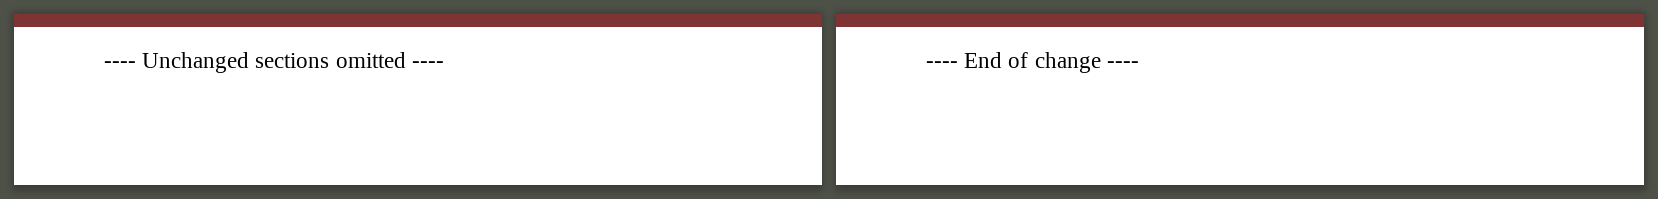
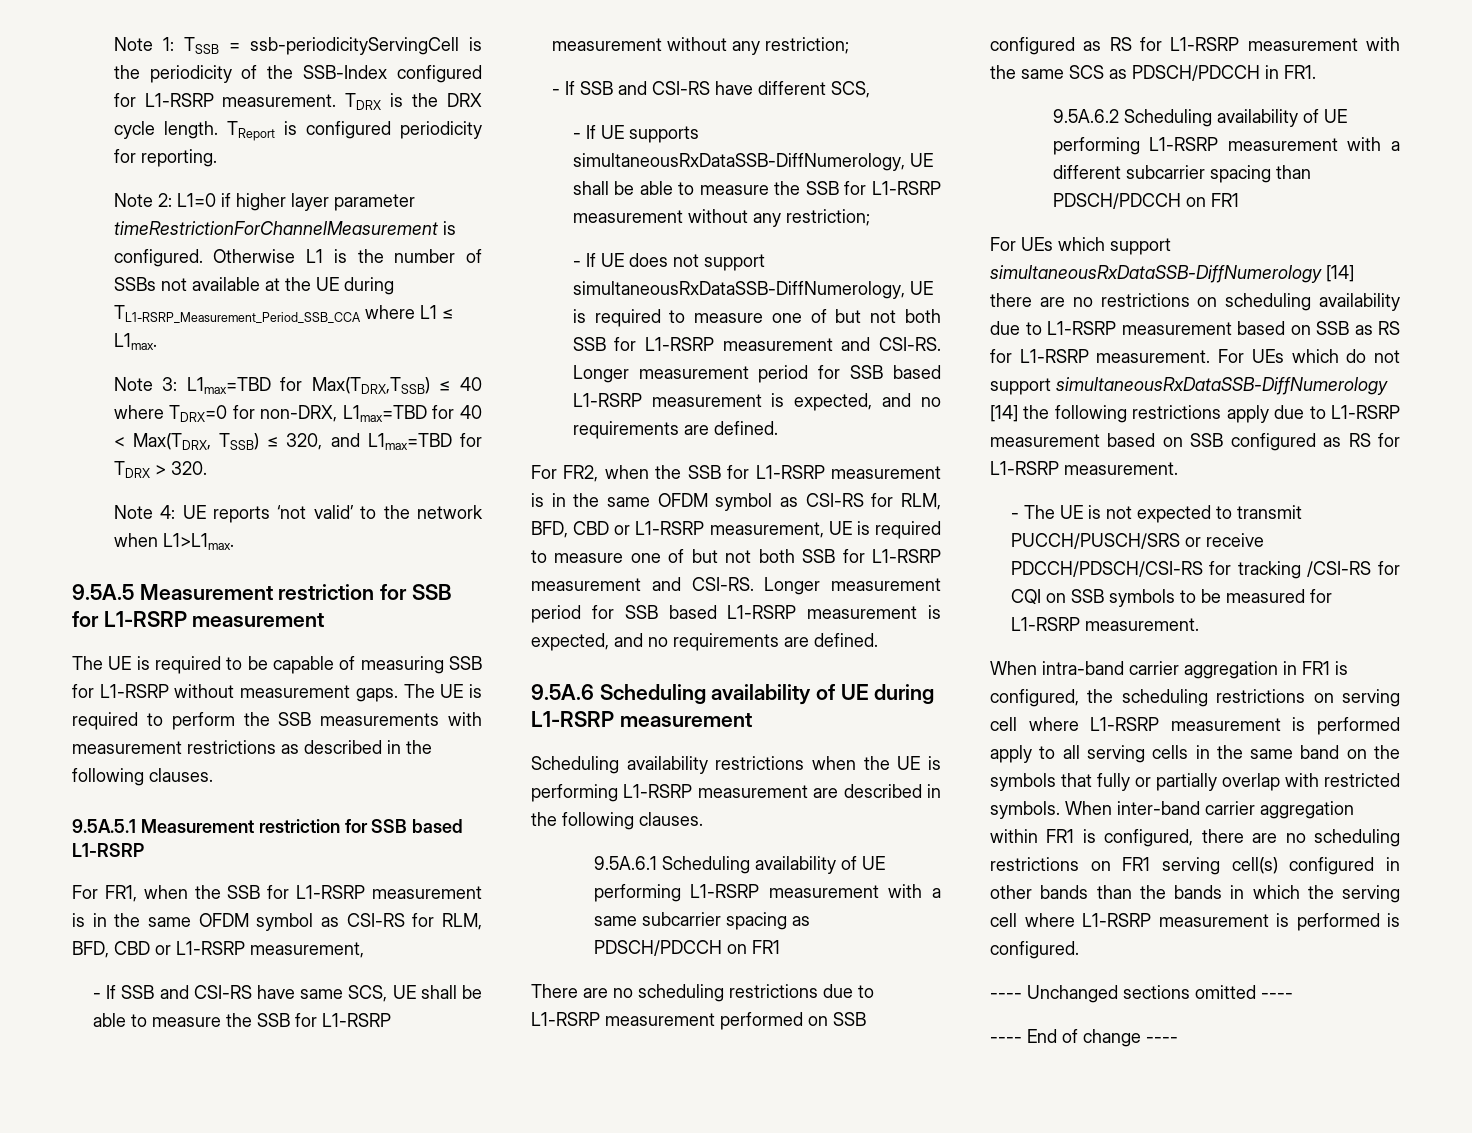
+ Note 1: TSSB = ssb-periodicityServingCell is the periodicity of the SSB-Index configured for L1-RSRP measurement. TDRX is the DRX cycle length. TReport is configured periodicity for reporting.
+ Note 2: L1=0 if higher layer parameter timeRestrictionForChannelMeasurement is configured. Otherwise L1 is the number of SSBs not available at the UE during TL1-RSRP_Measurement_Period_SSB_CCA where L1 ≤ L1max.
+ Note 3: L1max=TBD for Max(TDRX,TSSB) ≤ 40 where TDRX=0 for non-DRX, L1max=TBD for 40 < Max(TDRX, TSSB) ≤ 320, and L1max=TBD for TDRX > 320.
+ Note 4: UE reports ‘not valid’ to the network when L1>L1max.
+ 9.5A.5 Measurement restriction for SSB for L1-RSRP measurement
+ The UE is required to be capable of measuring SSB for L1-RSRP without measurement gaps. The UE is required to perform the SSB measurements with measurement restrictions as described in the following clauses.
+ 9.5A.5.1 Measurement restriction for SSB based L1-RSRP
+ For FR1, when the SSB for L1-RSRP measurement is in the same OFDM symbol as CSI-RS for RLM, BFD, CBD or L1-RSRP measurement,
+ - If SSB and CSI-RS have same SCS, UE shall be able to measure the SSB for L1-RSRP measurement without any restriction;
+ - If SSB and CSI-RS have different SCS,
+ - If UE supports simultaneousRxDataSSB-DiffNumerology, UE shall be able to measure the SSB for L1-RSRP measurement without any restriction;
+ - If UE does not support simultaneousRxDataSSB-DiffNumerology, UE is required to measure one of but not both SSB for L1-RSRP measurement and CSI-RS. Longer measurement period for SSB based L1-RSRP measurement is expected, and no requirements are defined.
+ For FR2, when the SSB for L1-RSRP measurement is in the same OFDM symbol as CSI-RS for RLM, BFD, CBD or L1-RSRP measurement, UE is required to measure one of but not both SSB for L1-RSRP measurement and CSI-RS. Longer measurement period for SSB based L1-RSRP measurement is expected, and no requirements are defined.
+ 9.5A.6 Scheduling availability of UE during L1-RSRP measurement
+ Scheduling availability restrictions when the UE is performing L1-RSRP measurement are described in the following clauses.
+ 9.5A.6.1 Scheduling availability of UE performing L1-RSRP measurement with a same subcarrier spacing as PDSCH/PDCCH on FR1
+ There are no scheduling restrictions due to L1-RSRP measurement performed on SSB configured as RS for L1-RSRP measurement with the same SCS as PDSCH/PDCCH in FR1.
+ 9.5A.6.2 Scheduling availability of UE performing L1-RSRP measurement with a different subcarrier spacing than PDSCH/PDCCH on FR1
+ For UEs which support simultaneousRxDataSSB-DiffNumerology [14] there are no restrictions on scheduling availability due to L1-RSRP measurement based on SSB as RS for L1-RSRP measurement. For UEs which do not support simultaneousRxDataSSB-DiffNumerology [14] the following restrictions apply due to L1-RSRP measurement based on SSB configured as RS for L1-RSRP measurement.
+ - The UE is not expected to transmit PUCCH/PUSCH/SRS or receive PDCCH/PDSCH/CSI-RS for tracking /CSI-RS for CQI on SSB symbols to be measured for L1-RSRP measurement.
+ When intra-band carrier aggregation in FR1 is configured, the scheduling restrictions on serving cell where L1-RSRP measurement is performed apply to all serving cells in the same band on the symbols that fully or partially overlap with restricted symbols. When inter-band carrier aggregation within FR1 is configured, there are no scheduling restrictions on FR1 serving cell(s) configured in other bands than the bands in which the serving cell where L1-RSRP measurement is performed is configured.

